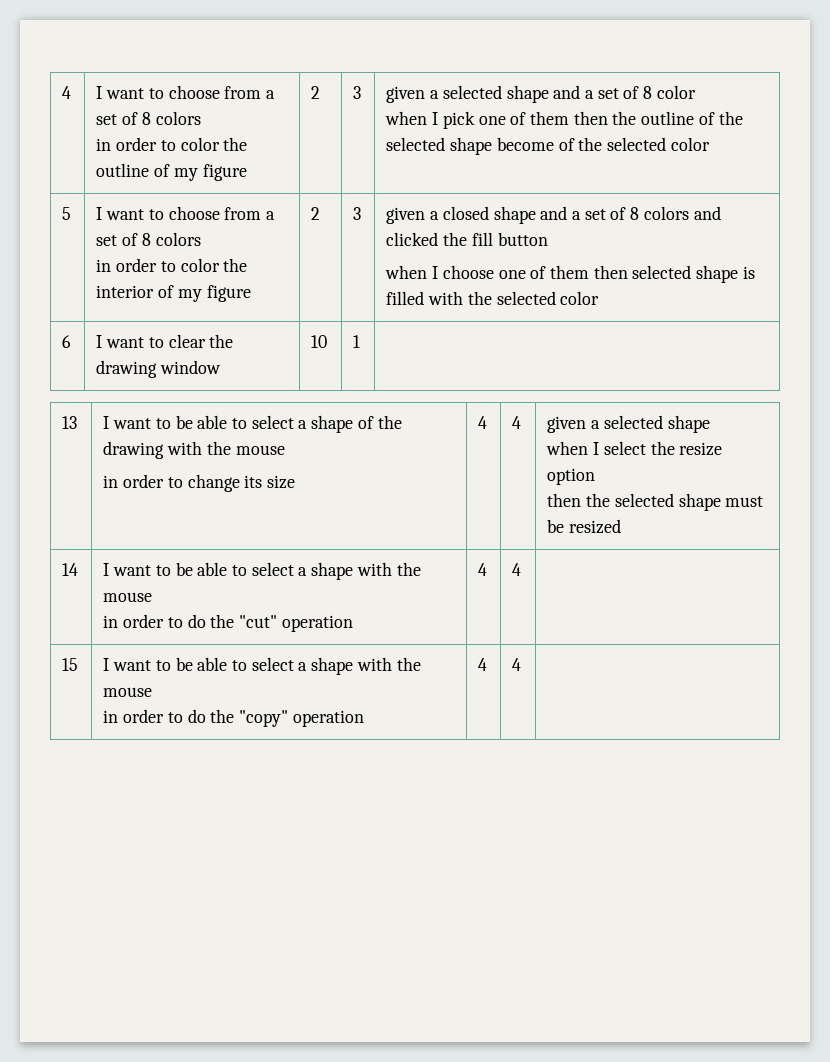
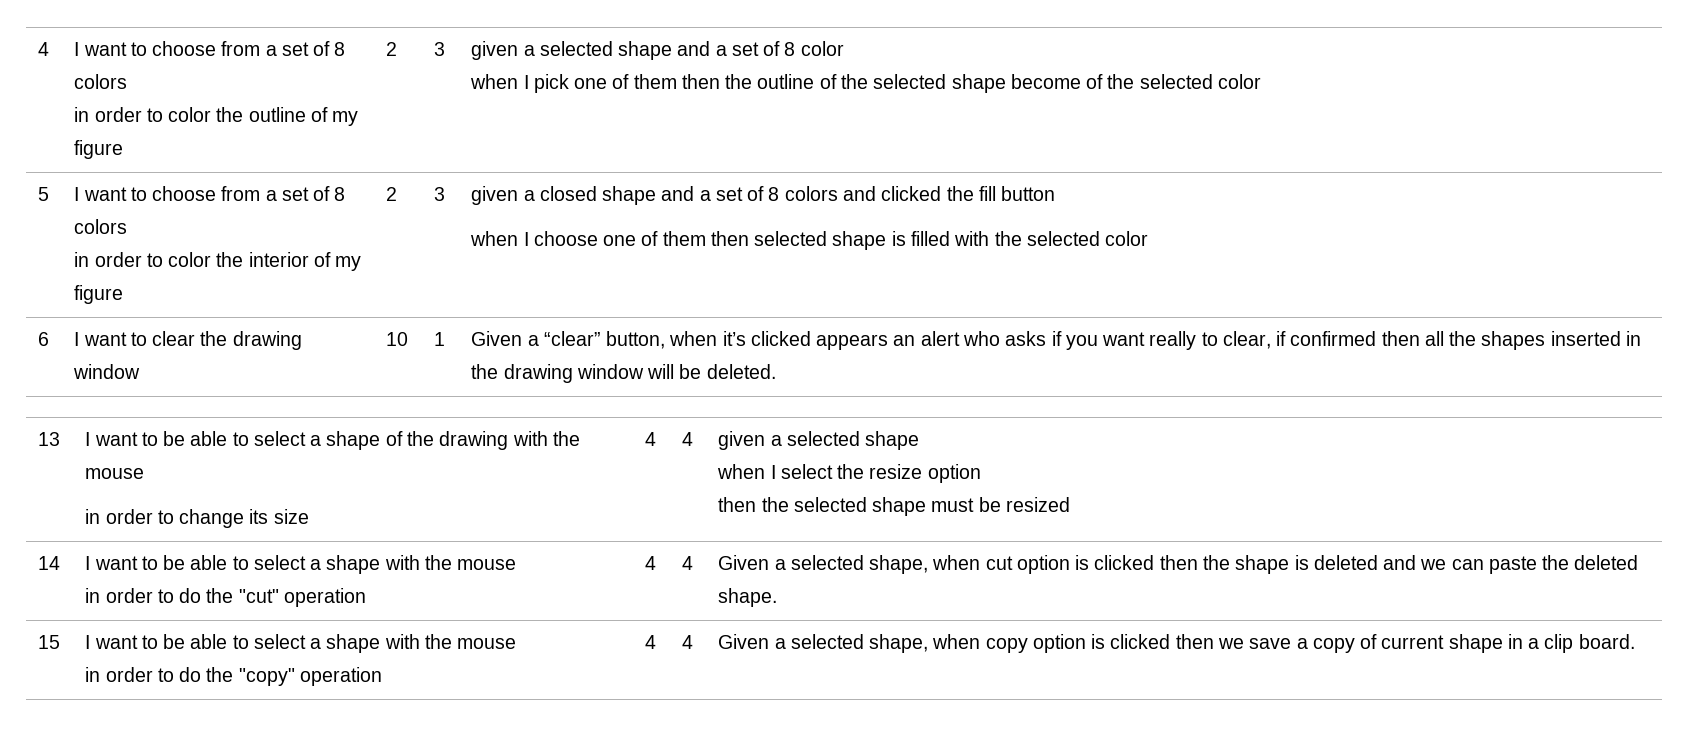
+ Given a “clear” button, when it’s clicked appears an alert who asks if you want really to clear, if confirmed then all the shapes inserted in the drawing window will be deleted.
+ Given a selected shape, when cut option is clicked then the shape is deleted and we can paste the deleted shape.
+ Given a selected shape, when copy option is clicked then we save a copy of current shape in a clip board.

